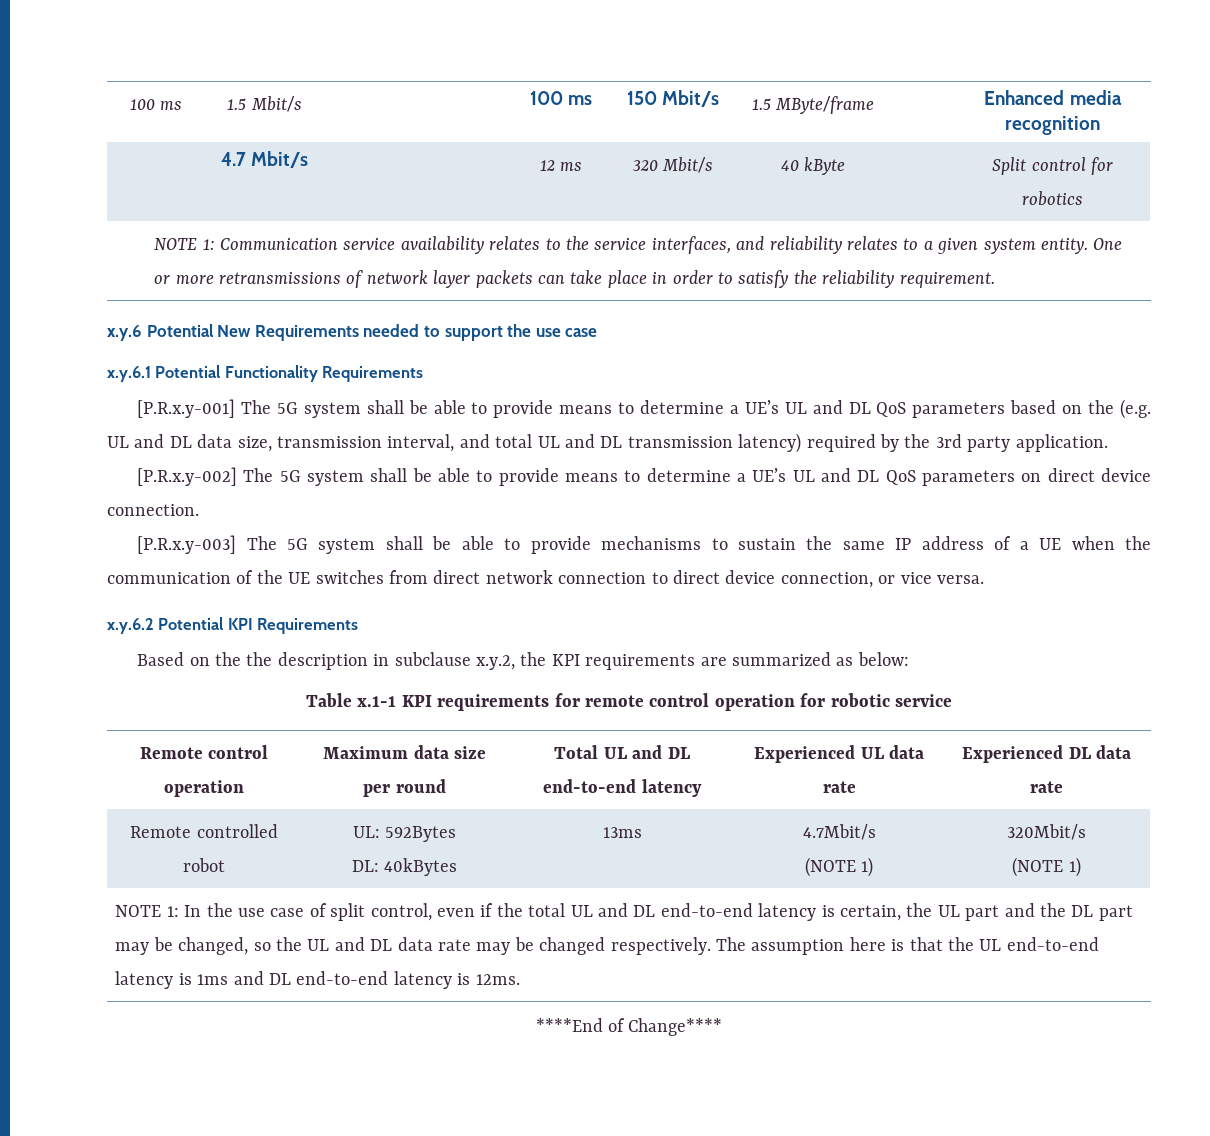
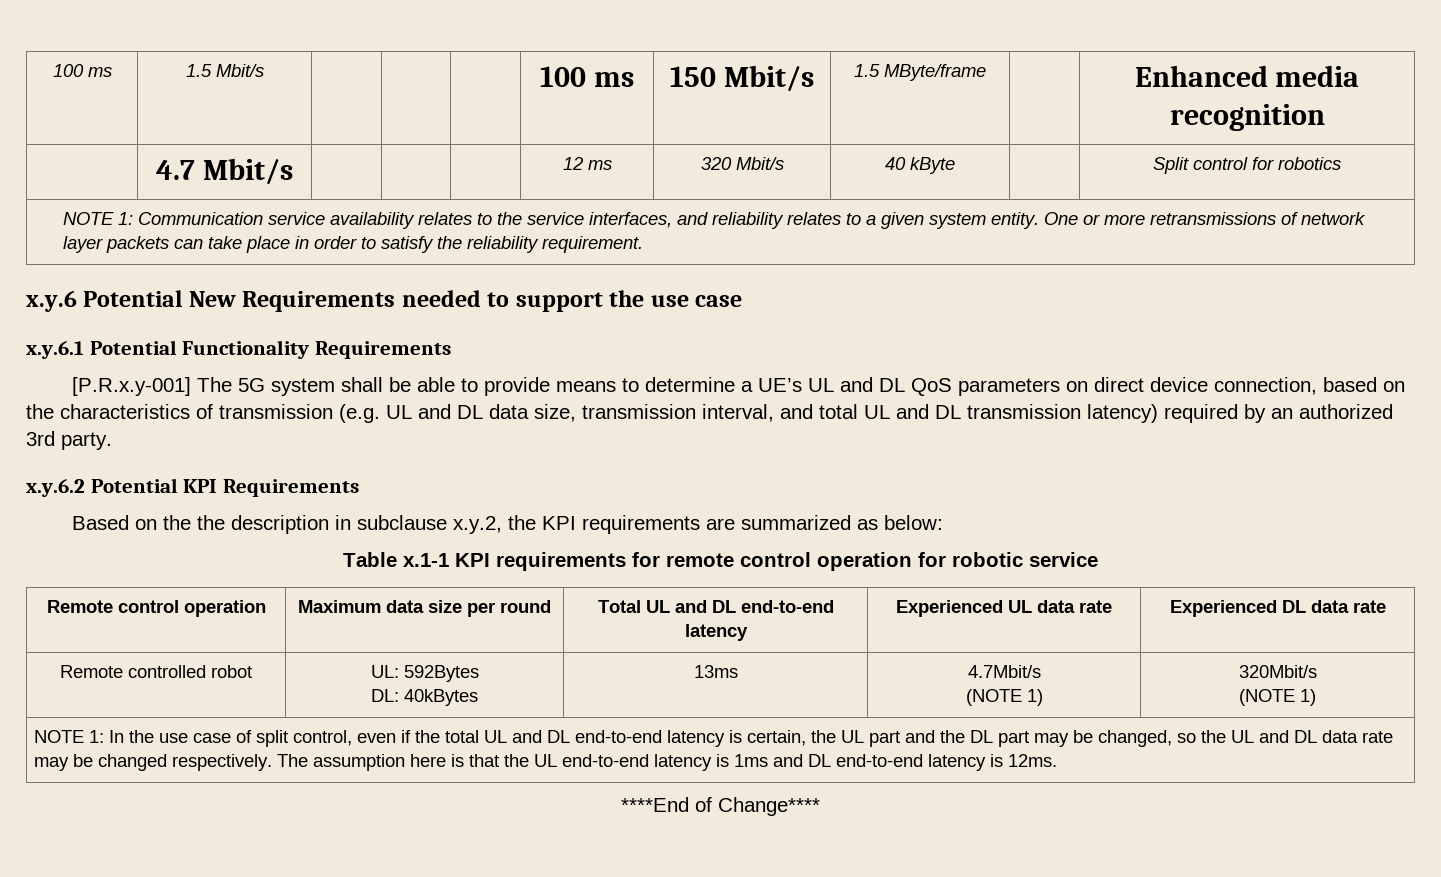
- [P.R.x.y-001] The 5G system shall be able to provide means to determine a UE’s UL and DL QoS parameters based on the (e.g. UL and DL data size, transmission interval, and total UL and DL transmission latency) required by the 3rd party application.
- [P.R.x.y-002] The 5G system shall be able to provide means to determine a UE’s UL and DL QoS parameters on direct device connection.
- [P.R.x.y-003] The 5G system shall be able to provide mechanisms to sustain the same IP address of a UE when the communication of the UE switches from direct network connection to direct device connection, or vice versa.
+ [P.R.x.y-001] The 5G system shall be able to provide means to determine a UE’s UL and DL QoS parameters on direct device connection, based on the characteristics of transmission (e.g. UL and DL data size, transmission interval, and total UL and DL transmission latency) required by an authorized 3rd party.

